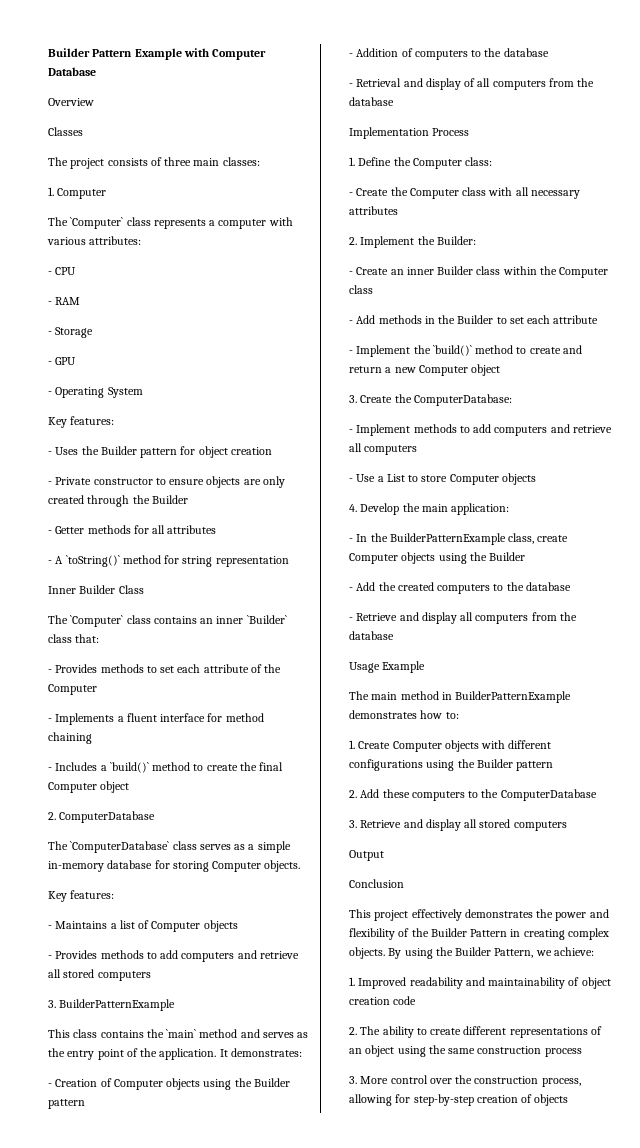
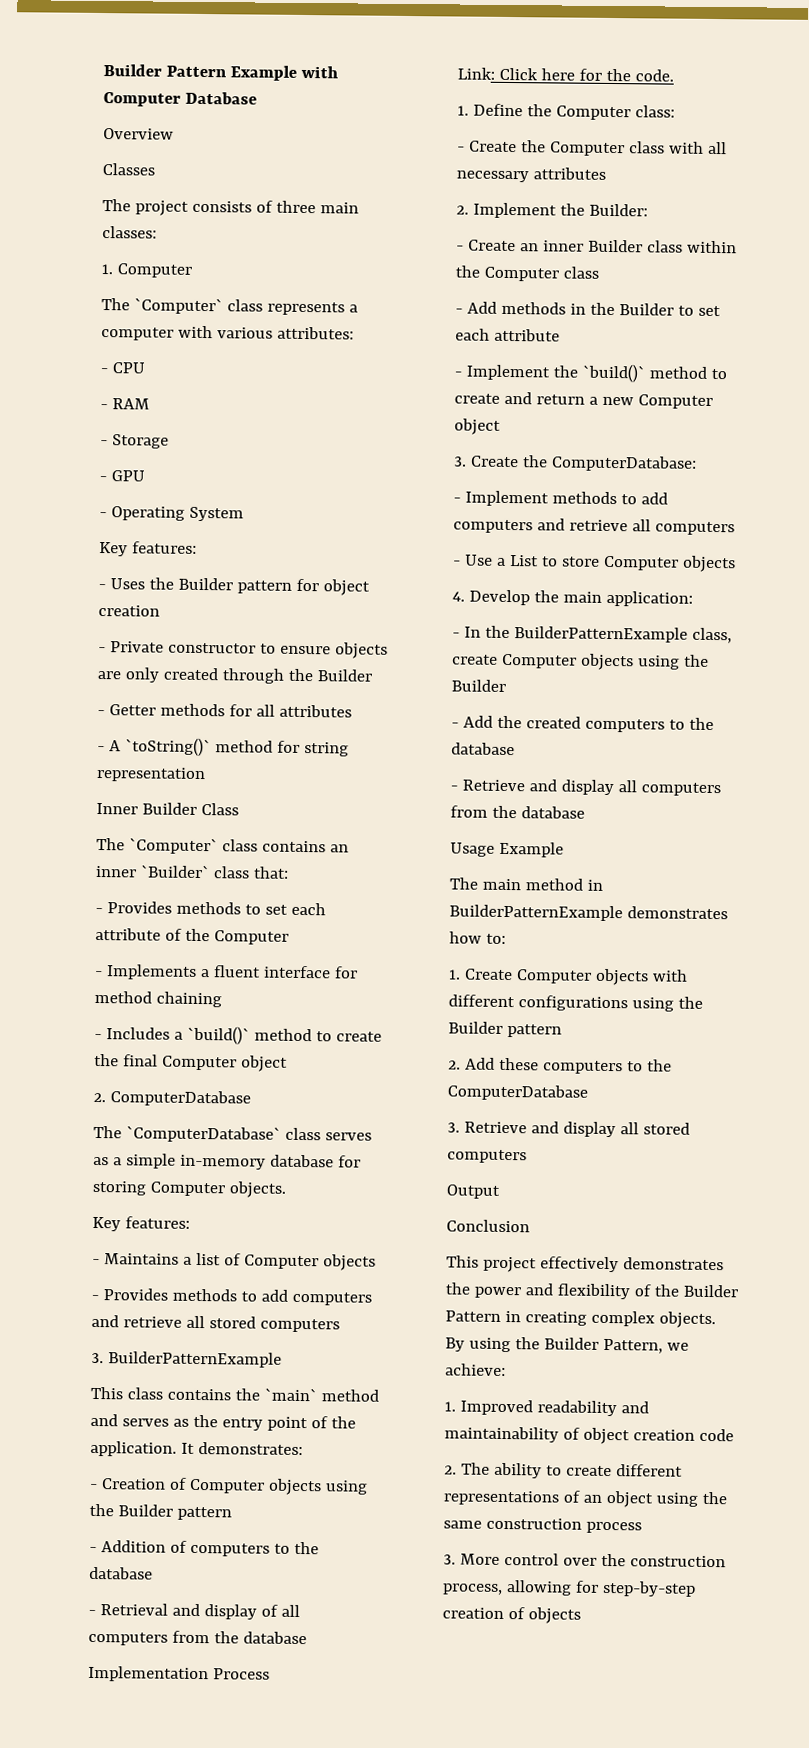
+ Link: Click here for the code.

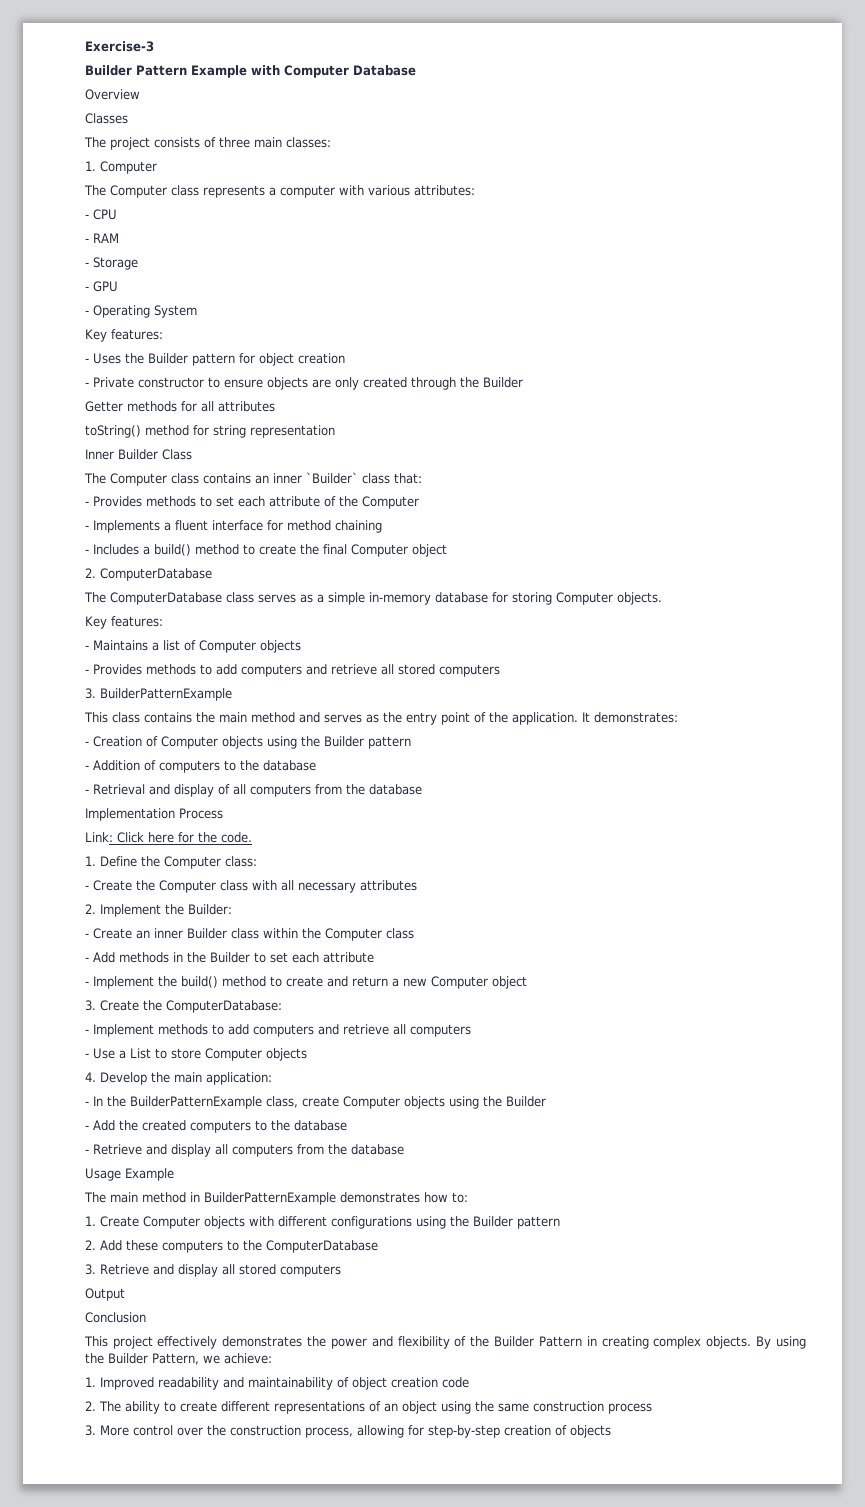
+ Exercise-3
- The `Computer` class represents a computer with various attributes:
+ The Computer class represents a computer with various attributes:
- - Getter methods for all attributes
+ Getter methods for all attributes
- - A `toString()` method for string representation
+ toString() method for string representation
- The `Computer` class contains an inner `Builder` class that:
+ The Computer class contains an inner `Builder` class that:
- - Includes a `build()` method to create the final Computer object
+ - Includes a build() method to create the final Computer object
- The `ComputerDatabase` class serves as a simple in-memory database for storing Computer objects.
+ The ComputerDatabase class serves as a simple in-memory database for storing Computer objects.
- This class contains the `main` method and serves as the entry point of the application.
+ This class contains the main method and serves as the entry point of the application.
- - Implement the `build()` method to create and return a new Computer object
+ - Implement the build() method to create and return a new Computer object

